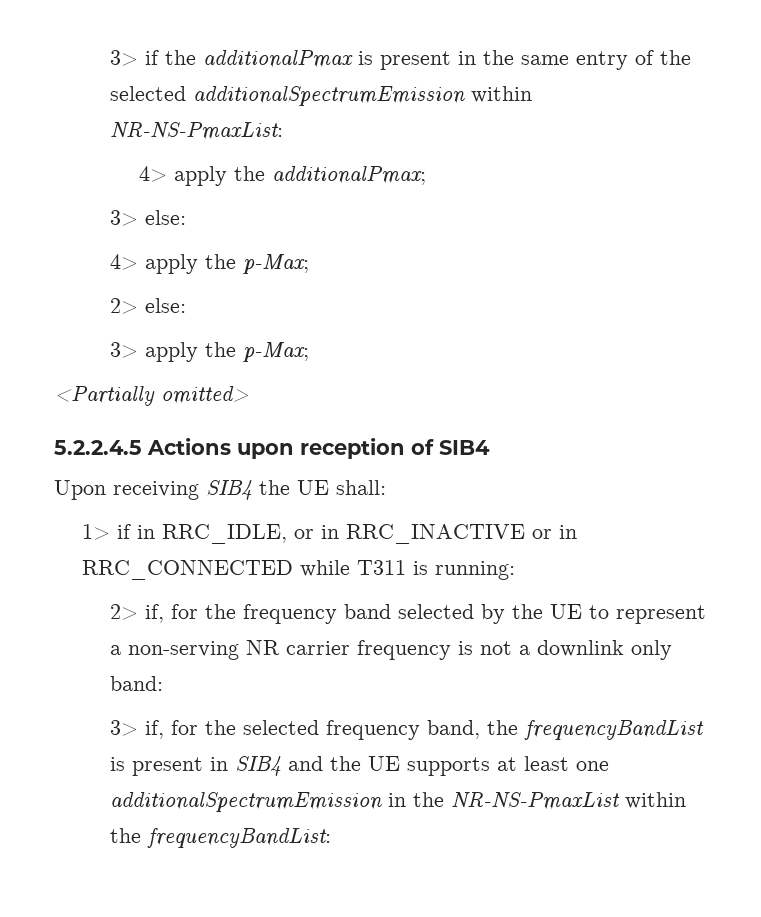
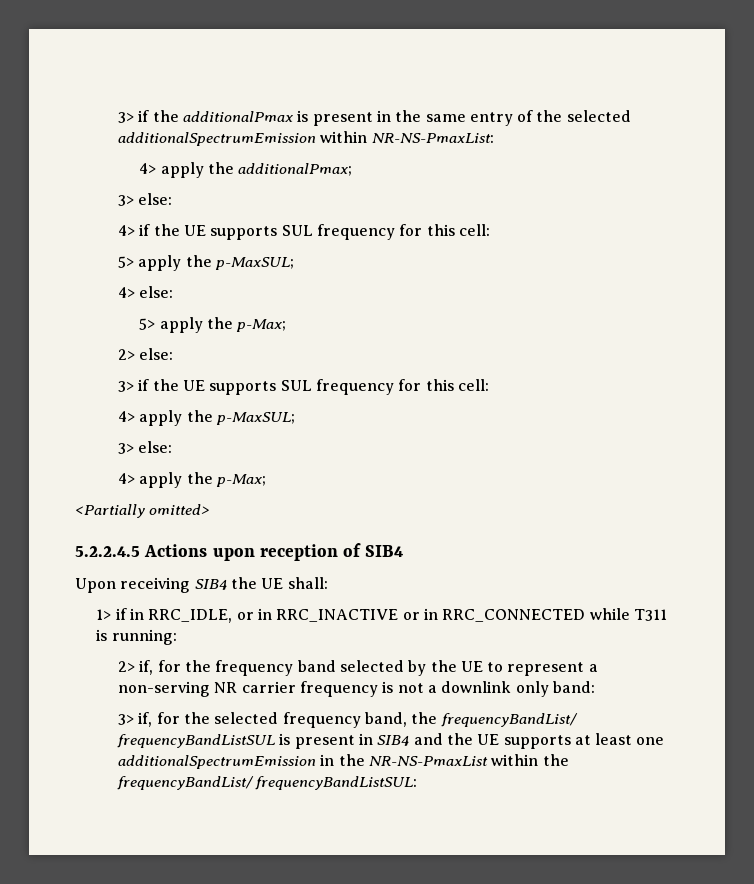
- 4> apply the p-Max;
+ 4> if the UE supports SUL frequency for this cell:
+ 5> apply the p-MaxSUL;
+ 4> else:
+ 5> apply the p-Max;
- 3> apply the p-Max;
+ 3> if the UE supports SUL frequency for this cell:
+ 4> apply the p-MaxSUL;
+ 3> else:
+ 4> apply the p-Max;
- 3> if, for the selected frequency band, the frequencyBandList is present in SIB4 and the UE supports at least one additionalSpectrumEmission in the NR-NS-PmaxList within the frequencyBandList:
+ 3> if, for the selected frequency band, the frequencyBandList/ frequencyBandListSUL is present in SIB4 and the UE supports at least one additionalSpectrumEmission in the NR-NS-PmaxList within the frequencyBandList/ frequencyBandListSUL:

